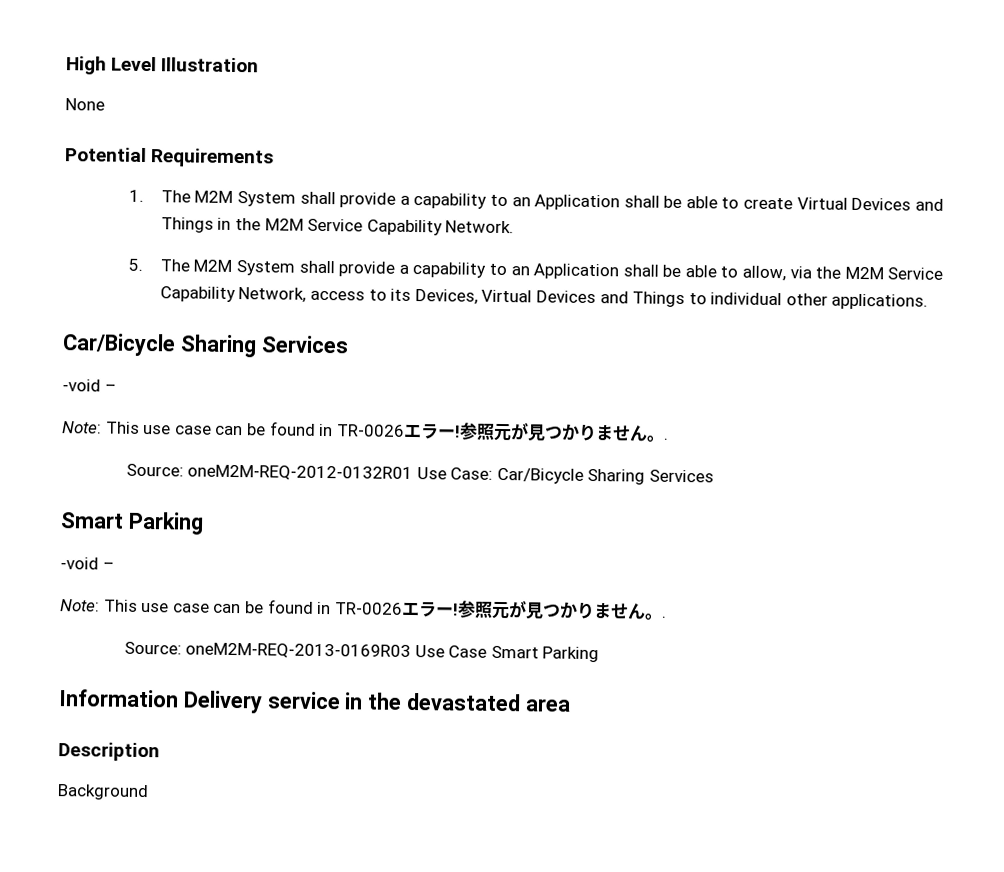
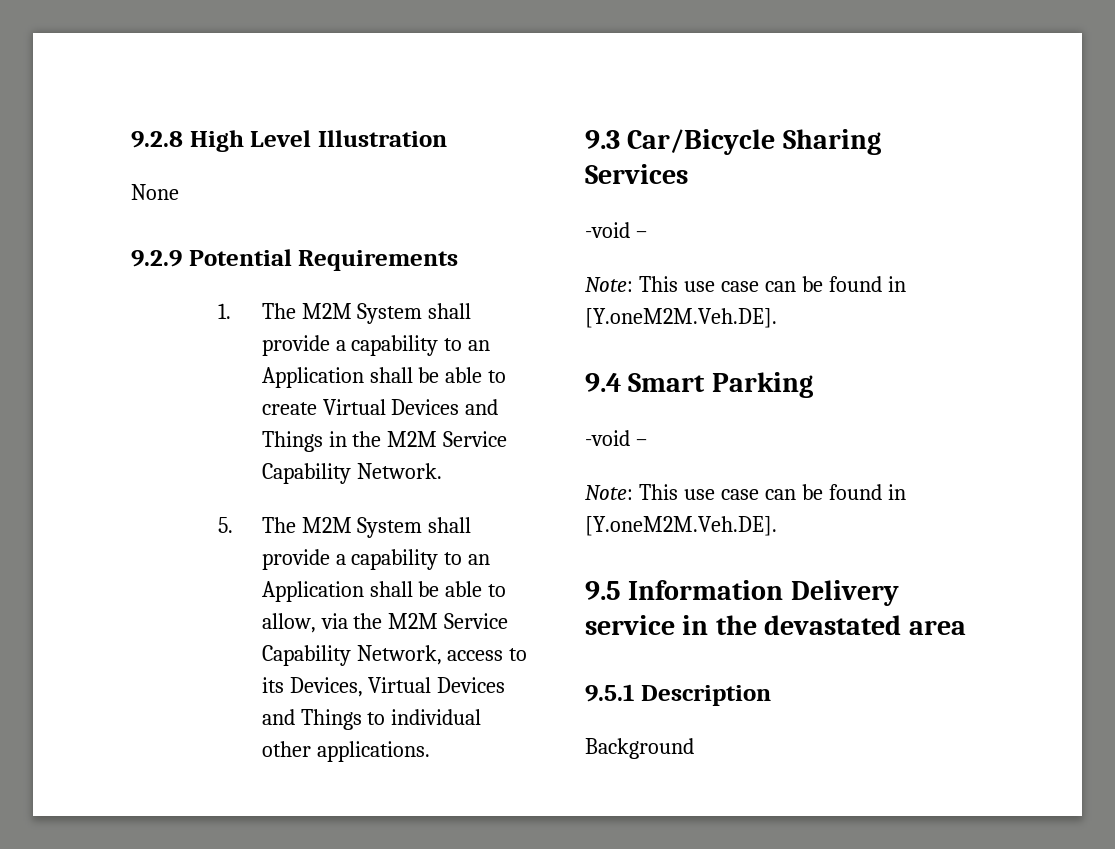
- High Level Illustration
+ 9.2.8 High Level Illustration
- Potential Requirements
+ 9.2.9 Potential Requirements
  5. The M2M System shall provide a capability to an Application shall be able to allow, via the M2M Service Capability Network, access to its Devices, Virtual Devices and Things to individual other applications.
- Car/Bicycle Sharing Services
+ 9.3 Car/Bicycle Sharing Services
  -void –
- Note: This use case can be found in TR-0026エラー!参照元が見つかりません。.
- Source: oneM2M-REQ-2012-0132R01 Use Case: Car/Bicycle Sharing Services
- Smart Parking
+ Note: This use case can be found in [Y.oneM2M.Veh.DE].
+ 9.4 Smart Parking
  -void –
- Note: This use case can be found in TR-0026エラー!参照元が見つかりません。.
- Source: oneM2M-REQ-2013-0169R03 Use Case Smart Parking
- Information Delivery service in the devastated area
+ Note: This use case can be found in [Y.oneM2M.Veh.DE].
+ 9.5 Information Delivery service in the devastated area
- Description
+ 9.5.1 Description

